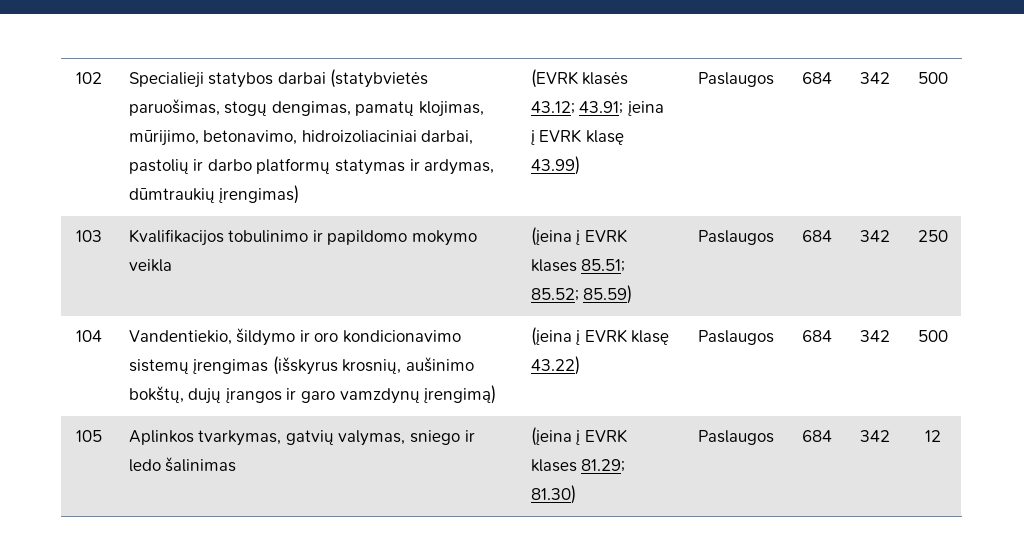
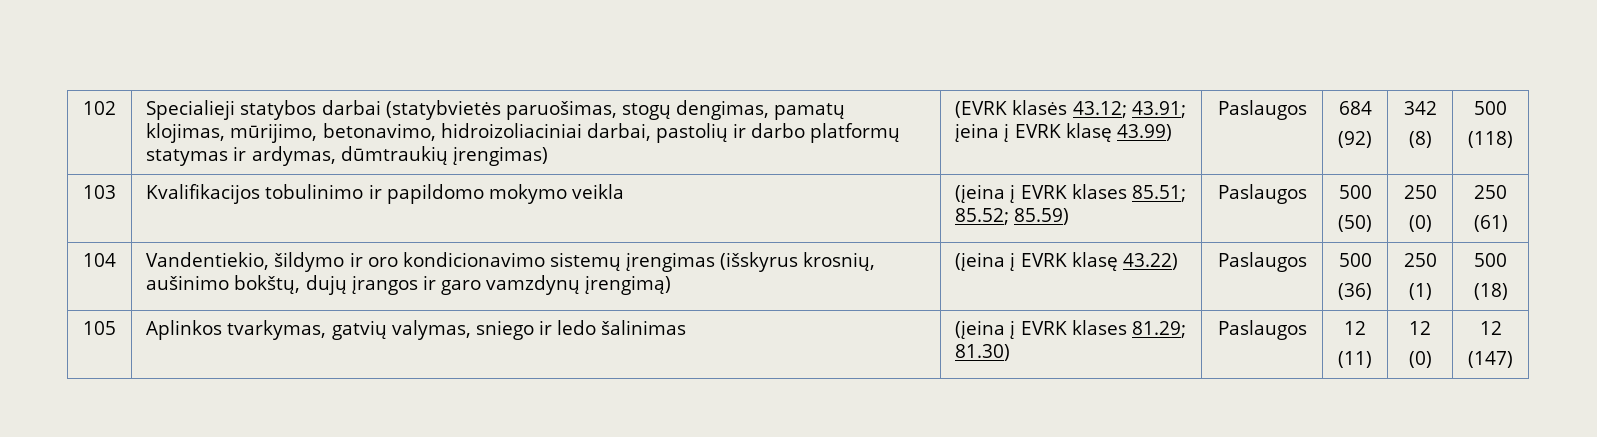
- 102 | Specialieji statybos darbai (statybvietės paruošimas, stogų dengimas, pamatų klojimas, mūrijimo, betonavimo, hidroizoliaciniai darbai, pastolių ir darbo platformų statymas ir ardymas, dūmtraukių įrengimas) | (EVRK klasės 43.12; 43.91; įeina į EVRK klasę 43.99) | Paslaugos | 684 | 342 | 500
+ 102 | Specialieji statybos darbai (statybvietės paruošimas, stogų dengimas, pamatų klojimas, mūrijimo, betonavimo, hidroizoliaciniai darbai, pastolių ir darbo platformų statymas ir ardymas, dūmtraukių įrengimas) | (EVRK klasės 43.12; 43.91; įeina į EVRK klasę 43.99) | Paslaugos | 684
+ (92) | 342
+ (8) | 500
+ (118)
- 103 | Kvalifikacijos tobulinimo ir papildomo mokymo veikla | (įeina į EVRK klases 85.51; 85.52; 85.59) | Paslaugos | 684 | 342 | 250
+ 103 | Kvalifikacijos tobulinimo ir papildomo mokymo veikla | (įeina į EVRK klases 85.51; 85.52; 85.59) | Paslaugos | 500
+ (50) | 250
+ (0) | 250
+ (61)
- 104 | Vandentiekio, šildymo ir oro kondicionavimo sistemų įrengimas (išskyrus krosnių, aušinimo bokštų, dujų įrangos ir garo vamzdynų įrengimą) | (įeina į EVRK klasę 43.22) | Paslaugos | 684 | 342 | 500
+ 104 | Vandentiekio, šildymo ir oro kondicionavimo sistemų įrengimas (išskyrus krosnių, aušinimo bokštų, dujų įrangos ir garo vamzdynų įrengimą) | (įeina į EVRK klasę 43.22) | Paslaugos | 500
+ (36) | 250
+ (1) | 500
+ (18)
- 105 | Aplinkos tvarkymas, gatvių valymas, sniego ir ledo šalinimas | (įeina į EVRK klases 81.29; 81.30) | Paslaugos | 684 | 342 | 12
+ 105 | Aplinkos tvarkymas, gatvių valymas, sniego ir ledo šalinimas | (įeina į EVRK klases 81.29; 81.30) | Paslaugos | 12
+ (11) | 12
+ (0) | 12
+ (147)

